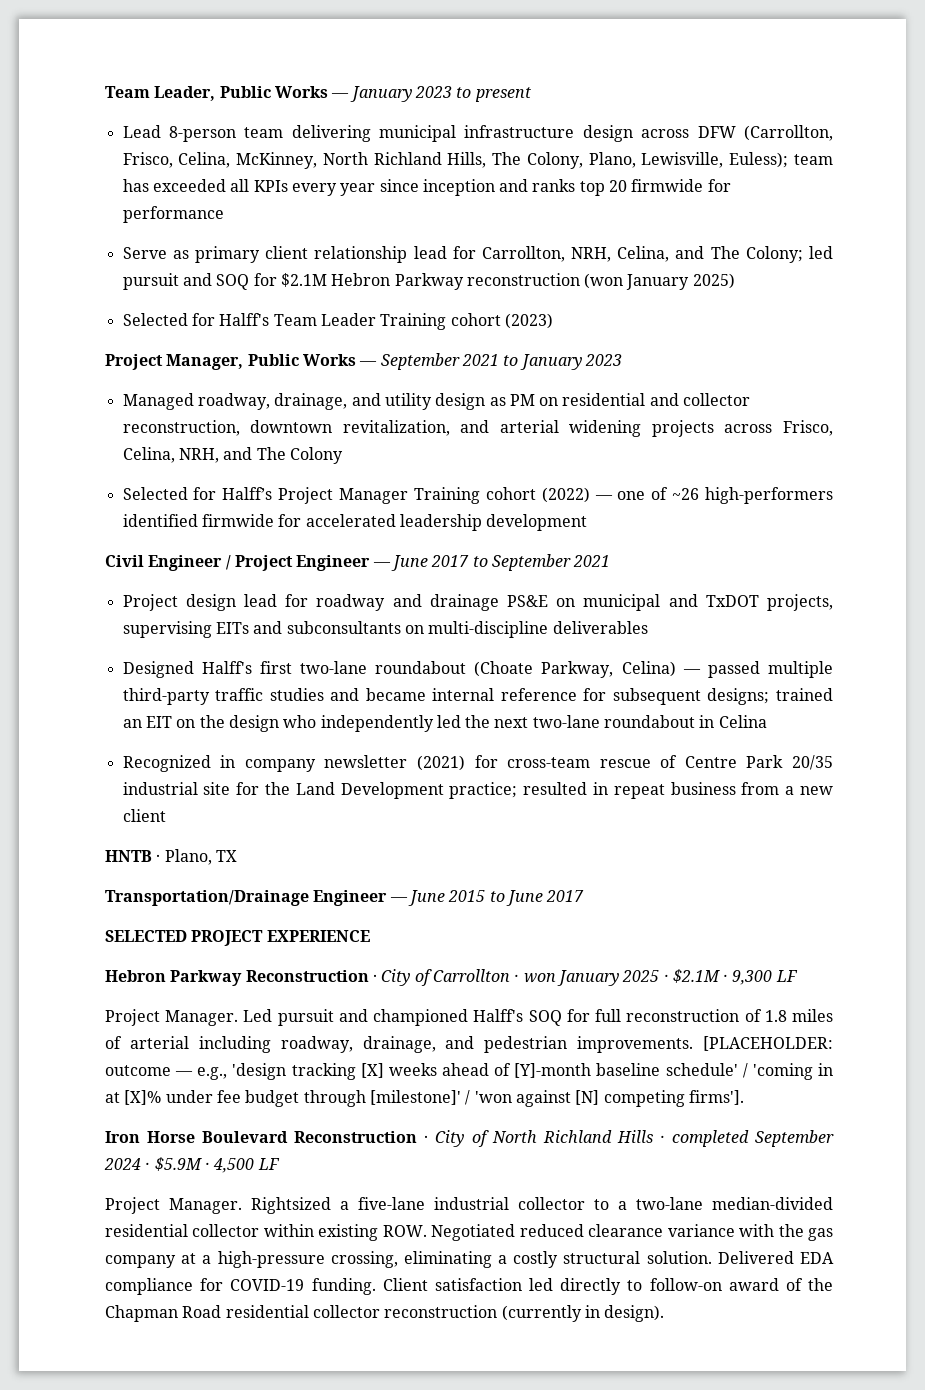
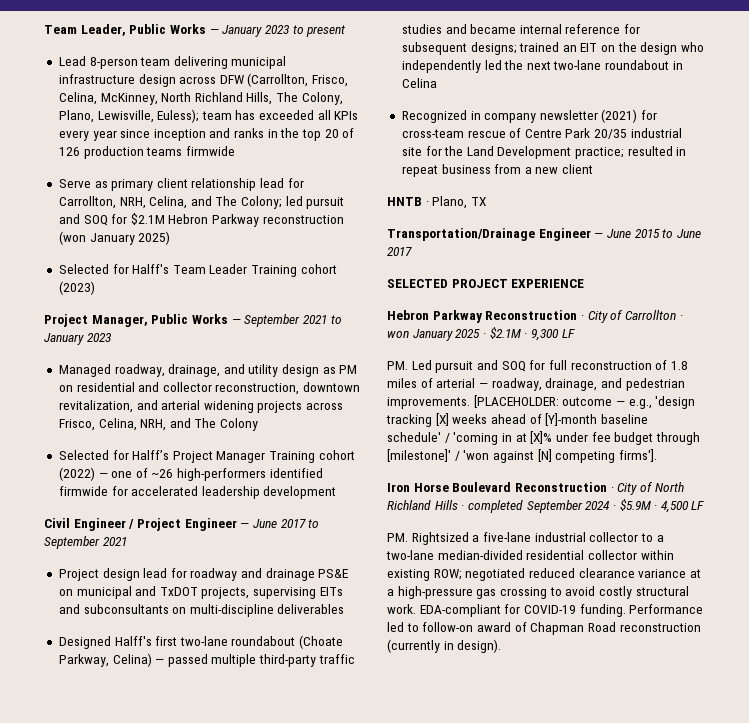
- Lead 8-person team delivering municipal infrastructure design across DFW (Carrollton, Frisco, Celina, McKinney, North Richland Hills, The Colony, Plano, Lewisville, Euless); team has exceeded all KPIs every year since inception and ranks top 20 firmwide for performance
+ Lead 8-person team delivering municipal infrastructure design across DFW (Carrollton, Frisco, Celina, McKinney, North Richland Hills, The Colony, Plano, Lewisville, Euless); team has exceeded all KPIs every year since inception and ranks in the top 20 of 126 production teams firmwide
- Project Manager. Led pursuit and championed Halff's SOQ for full reconstruction of 1.8 miles of arterial including roadway, drainage, and pedestrian improvements.
+ PM. Led pursuit and SOQ for full reconstruction of 1.8 miles of arterial — roadway, drainage, and pedestrian improvements.
- Project Manager. Rightsized a five-lane industrial collector to a two-lane median-divided residential collector within existing ROW. Negotiated reduced clearance variance with the gas company at a high-pressure crossing, eliminating a costly structural solution. Delivered EDA compliance for COVID-19 funding. Client satisfaction led directly to follow-on award of the Chapman Road residential collector reconstruction (currently in design).
+ PM. Rightsized a five-lane industrial collector to a two-lane median-divided residential collector within existing ROW; negotiated reduced clearance variance at a high-pressure gas crossing to avoid costly structural work. EDA-compliant for COVID-19 funding. Performance led to follow-on award of Chapman Road reconstruction (currently in design).

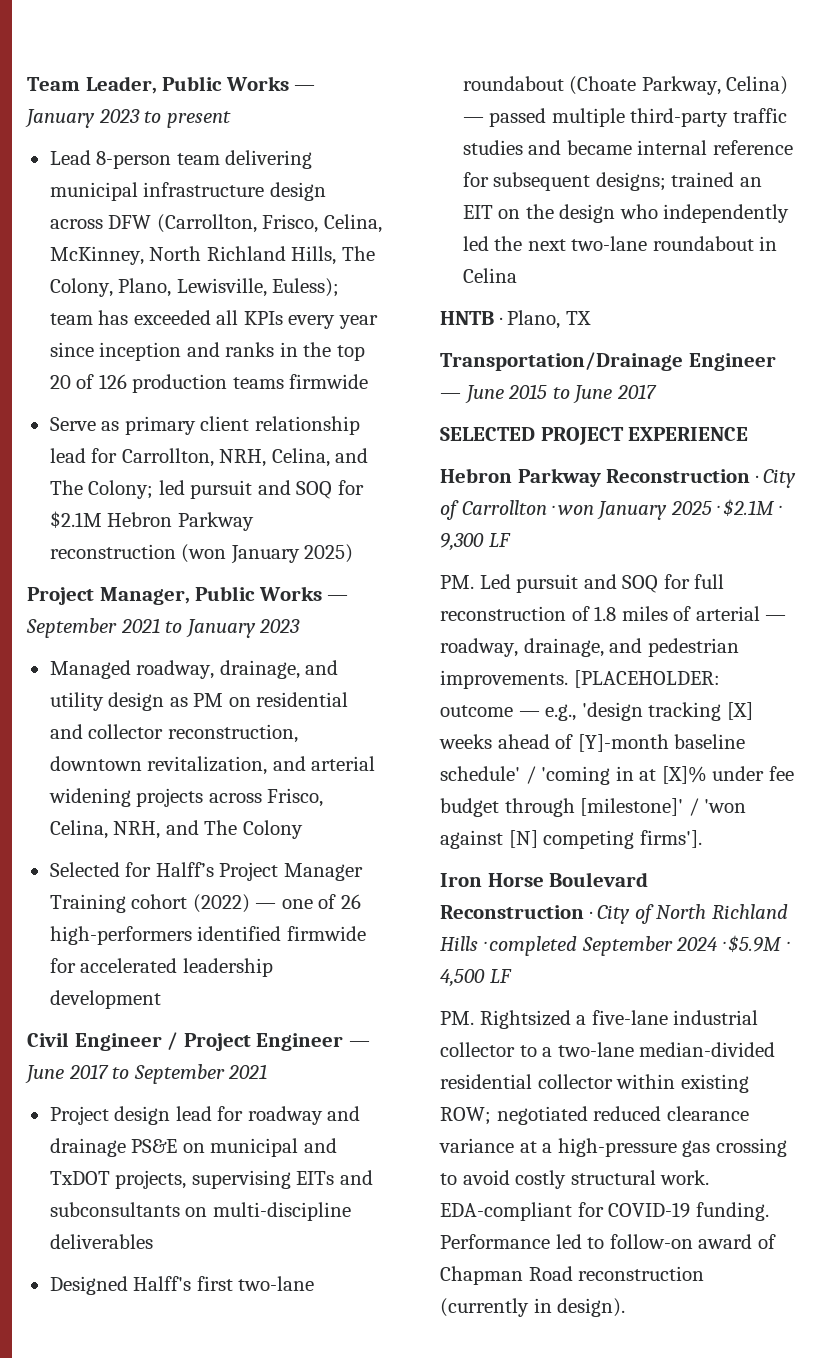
- Selected for Halff's Team Leader Training cohort (2023)
- Selected for Halff’s Project Manager Training cohort (2022) — one of ~26 high-performers identified firmwide for accelerated leadership development
+ Selected for Halff’s Project Manager Training cohort (2022) — one of 26 high-performers identified firmwide for accelerated leadership development
- Recognized in company newsletter (2021) for cross-team rescue of Centre Park 20/35 industrial site for the Land Development practice; resulted in repeat business from a new client

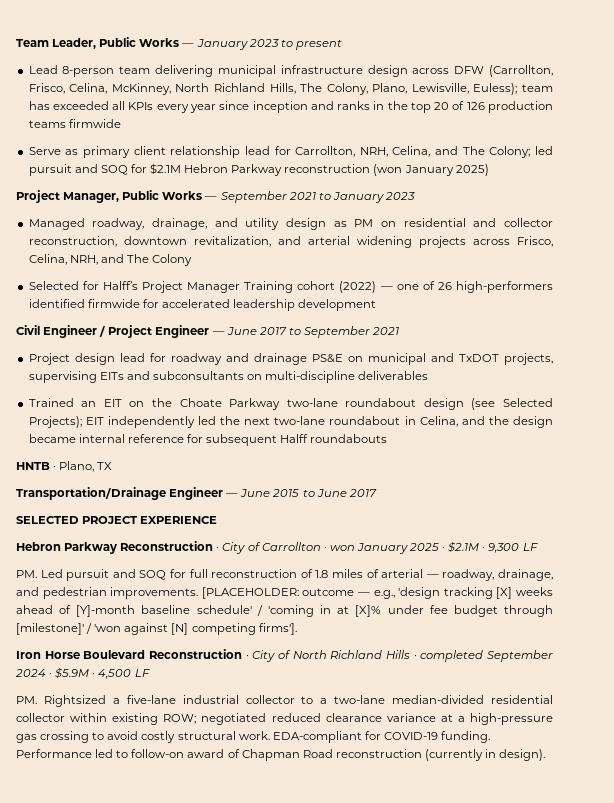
- Designed Halff's first two-lane roundabout (Choate Parkway, Celina) — passed multiple third-party traffic studies and became internal reference for subsequent designs; trained an EIT on the design who independently led the next two-lane roundabout in Celina
+ Trained an EIT on the Choate Parkway two-lane roundabout design (see Selected Projects); EIT independently led the next two-lane roundabout in Celina, and the design became internal reference for subsequent Halff roundabouts

